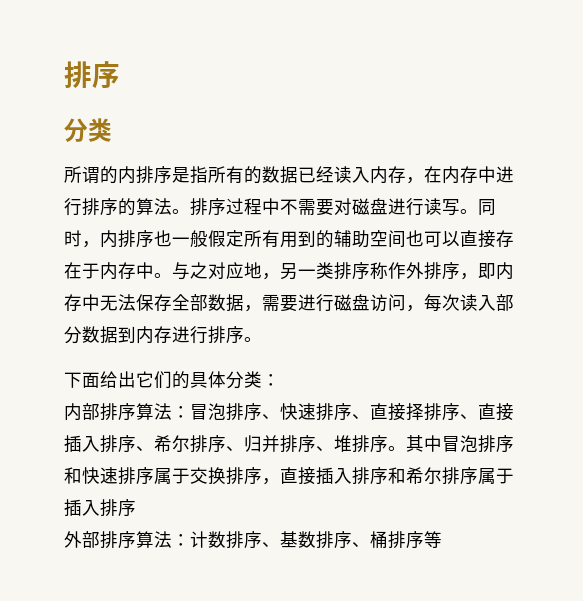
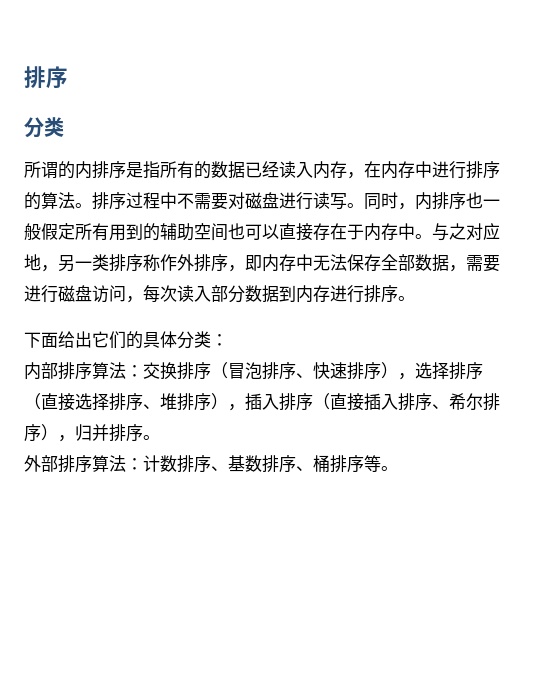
- 内部排序算法：冒泡排序、快速排序、直接择排序、直接插入排序、希尔排序、归并排序、堆排序。其中冒泡排序和快速排序属于交换排序，直接插入排序和希尔排序属于插入排序
+ 内部排序算法：交换排序（冒泡排序、快速排序），选择排序（直接选择排序、堆排序），插入排序（直接插入排序、希尔排序），归并排序。
- 外部排序算法：计数排序、基数排序、桶排序等
+ 外部排序算法：计数排序、基数排序、桶排序等。

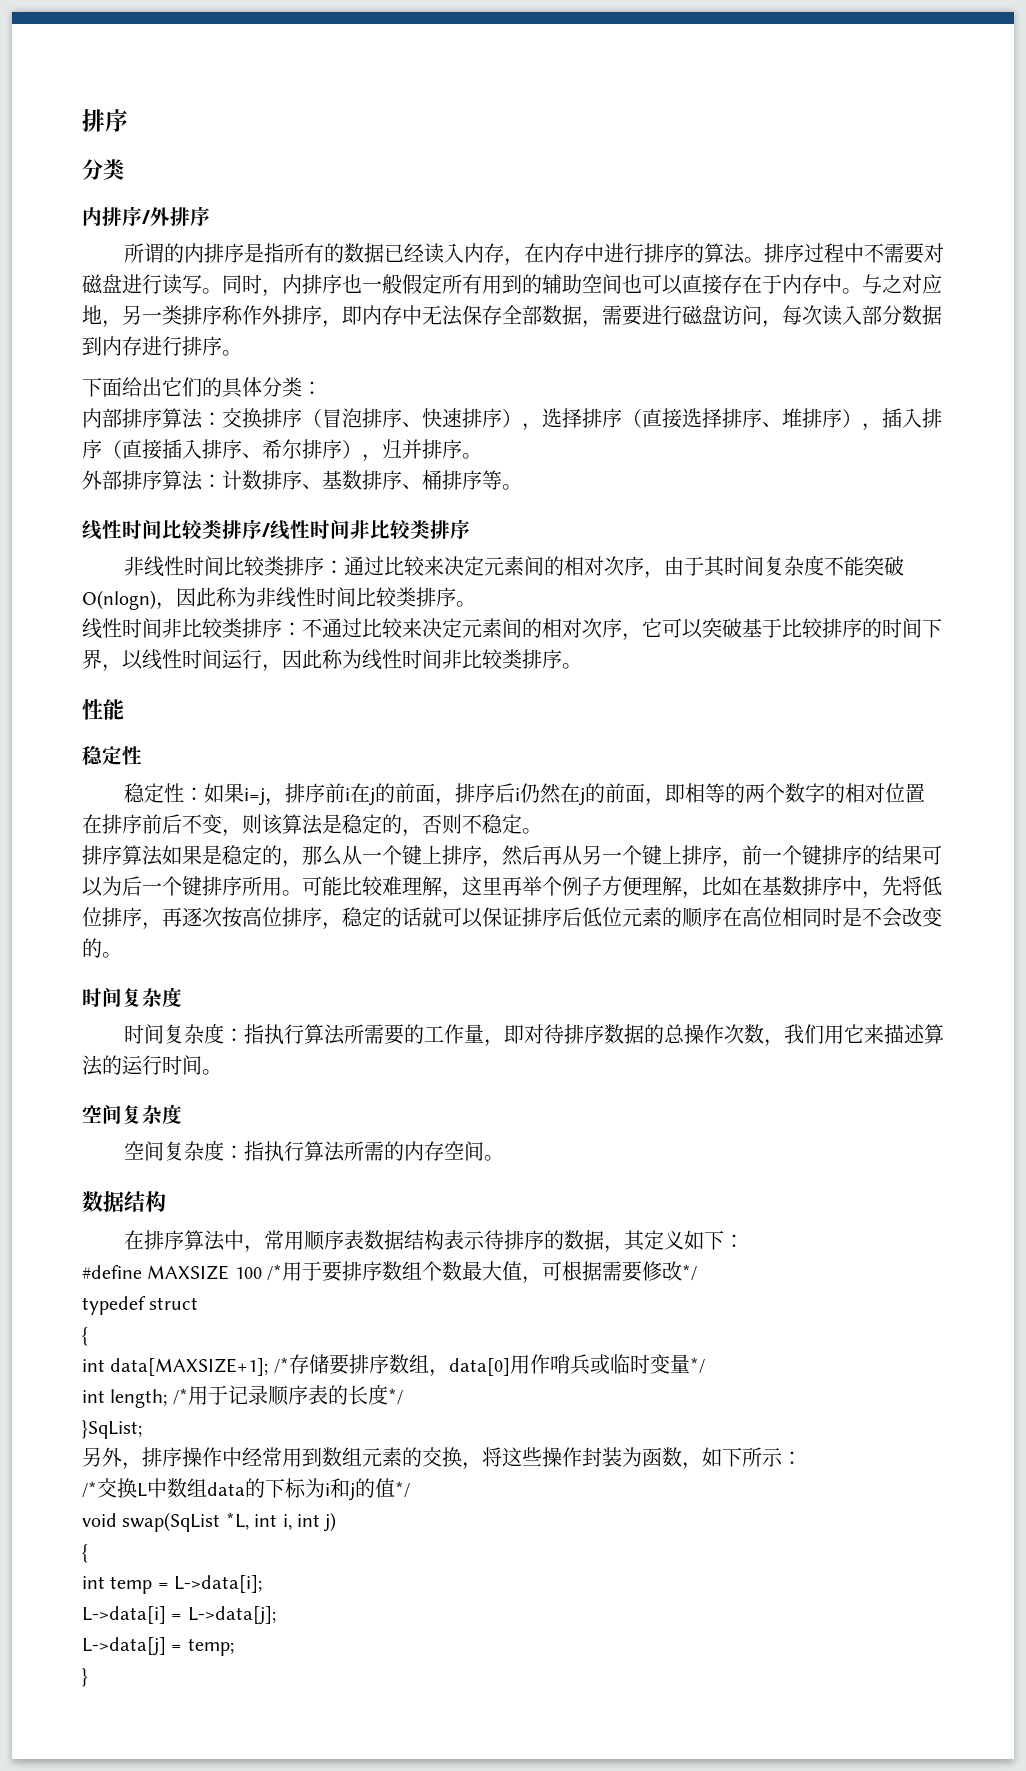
+ 内排序/外排序
+ 线性时间比较类排序/线性时间非比较类排序
+ 非线性时间比较类排序：通过比较来决定元素间的相对次序，由于其时间复杂度不能突破O(nlogn)，因此称为非线性时间比较类排序。
+ 线性时间非比较类排序：不通过比较来决定元素间的相对次序，它可以突破基于比较排序的时间下界，以线性时间运行，因此称为线性时间非比较类排序。
+ 性能
+ 稳定性
+ 稳定性：如果i=j，排序前i在j的前面，排序后i仍然在j的前面，即相等的两个数字的相对位置在排序前后不变，则该算法是稳定的，否则不稳定。
+ 排序算法如果是稳定的，那么从一个键上排序，然后再从另一个键上排序，前一个键排序的结果可以为后一个键排序所用。可能比较难理解，这里再举个例子方便理解，比如在基数排序中，先将低位排序，再逐次按高位排序，稳定的话就可以保证排序后低位元素的顺序在高位相同时是不会改变的。
+ 时间复杂度
+ 时间复杂度：指执行算法所需要的工作量，即对待排序数据的总操作次数，我们用它来描述算法的运行时间。
+ 空间复杂度
+ 空间复杂度：指执行算法所需的内存空间。
+ 数据结构
+ 在排序算法中，常用顺序表数据结构表示待排序的数据，其定义如下：
+ #define MAXSIZE 100 /*用于要排序数组个数最大值，可根据需要修改*/
+ typedef struct
+ {
+ int data[MAXSIZE+1]; /*存储要排序数组，data[0]用作哨兵或临时变量*/
+ int length; /*用于记录顺序表的长度*/
+ }SqList;
+ 另外，排序操作中经常用到数组元素的交换，将这些操作封装为函数，如下所示：
+ /*交换L中数组data的下标为i和j的值*/
+ void swap(SqList *L, int i, int j)
+ {
+ int temp = L->data[i];
+ L->data[i] = L->data[j];
+ L->data[j] = temp;
+ }

